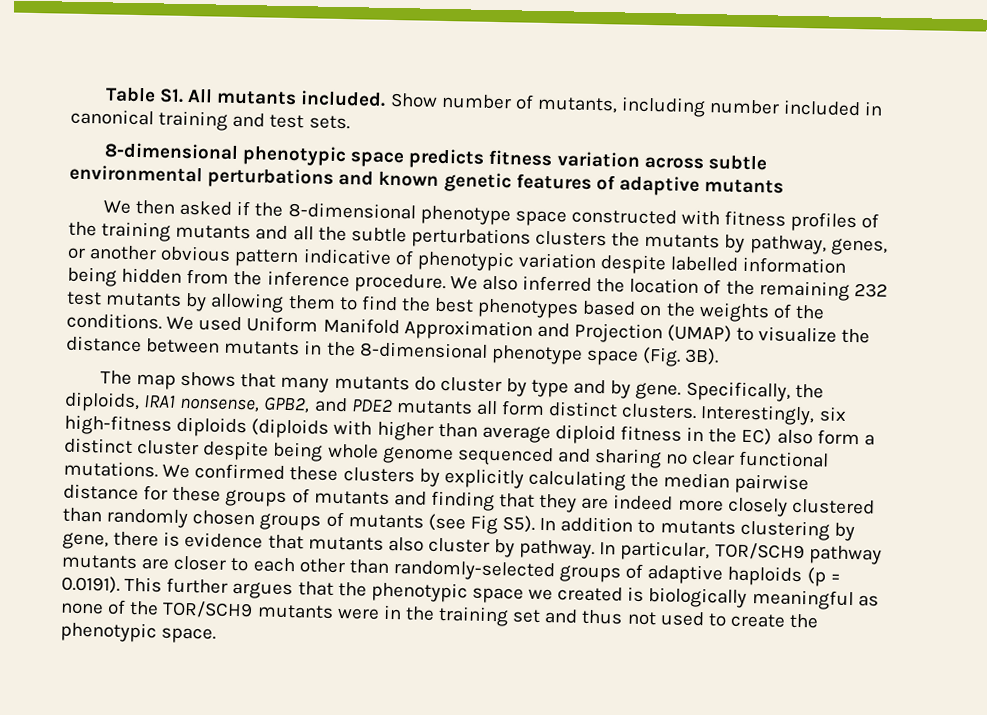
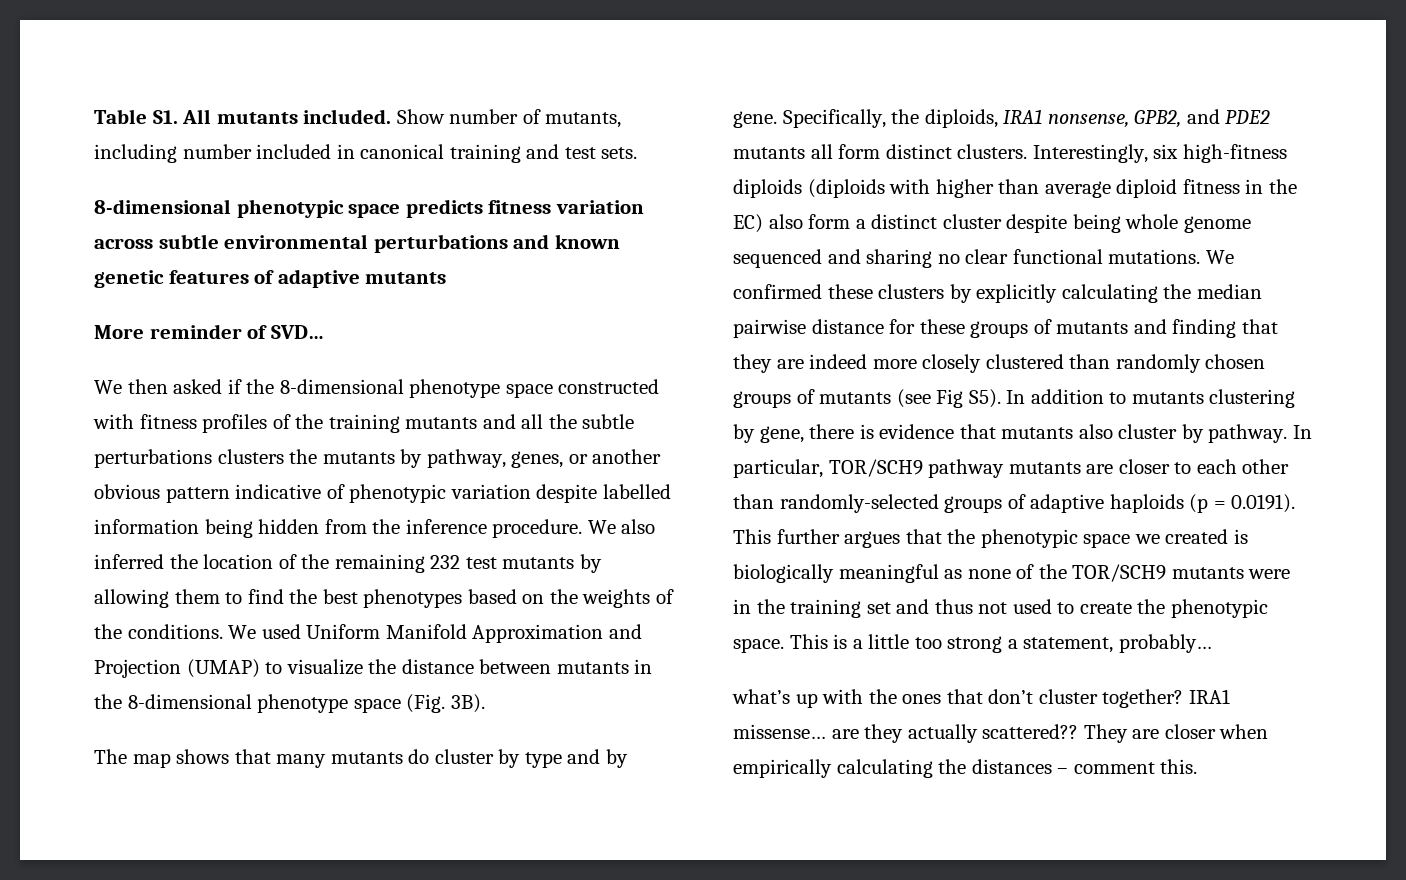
+ More reminder of SVD…
+ This is a little too strong a statement, probably…
+ what’s up with the ones that don’t cluster together? IRA1 missense… are they actually scattered?? They are closer when empirically calculating the distances – comment this.

